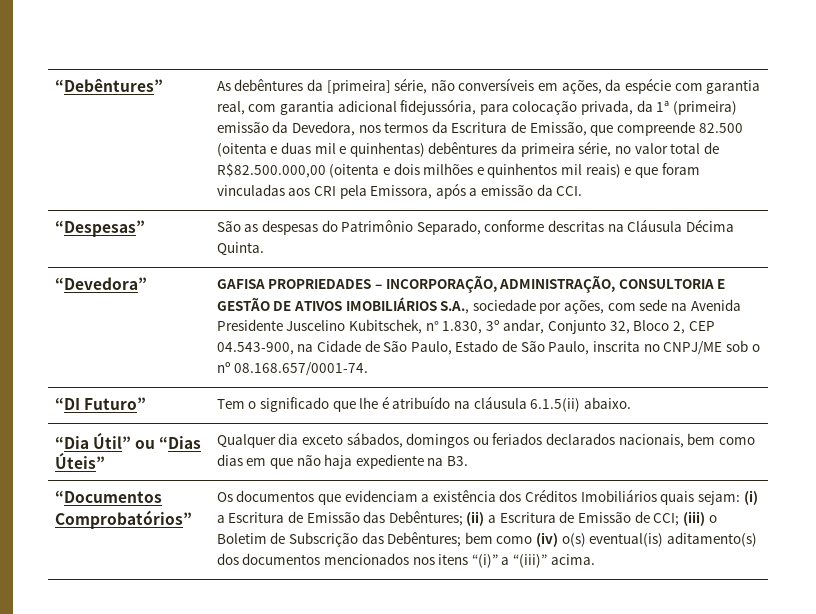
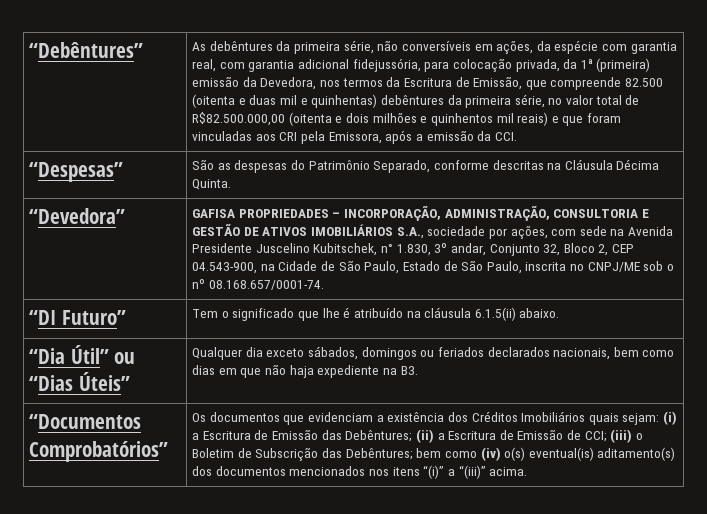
- As debêntures da [primeira] série, não conversíveis em ações, da espécie com garantia real, com garantia adicional fidejussória, para colocação privada, da 1ª (primeira) emissão da Devedora, nos termos da Escritura de Emissão, que compreende 82.500 (oitenta e duas mil e quinhentas) debêntures da primeira série, no valor total de R$82.500.000,00 (oitenta e dois milhões e quinhentos mil reais) e que foram vinculadas aos CRI pela Emissora, após a emissão da CCI.
+ As debêntures da primeira série, não conversíveis em ações, da espécie com garantia real, com garantia adicional fidejussória, para colocação privada, da 1ª (primeira) emissão da Devedora, nos termos da Escritura de Emissão, que compreende 82.500 (oitenta e duas mil e quinhentas) debêntures da primeira série, no valor total de R$82.500.000,00 (oitenta e dois milhões e quinhentos mil reais) e que foram vinculadas aos CRI pela Emissora, após a emissão da CCI.

